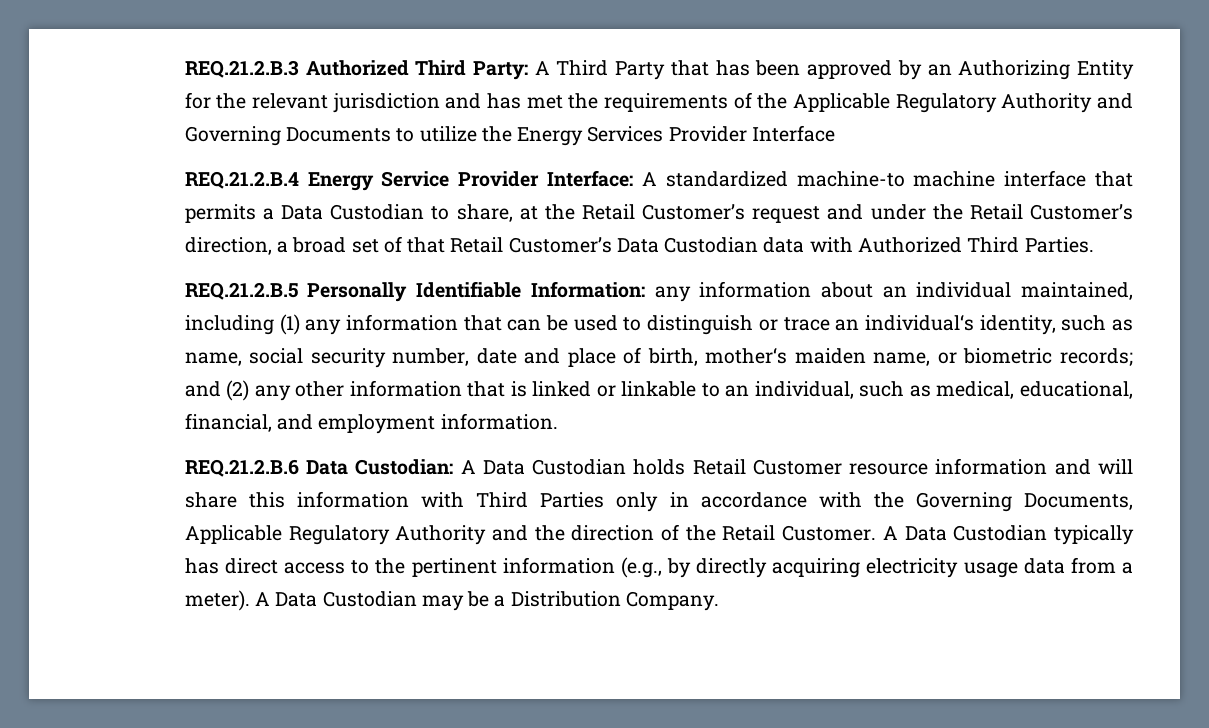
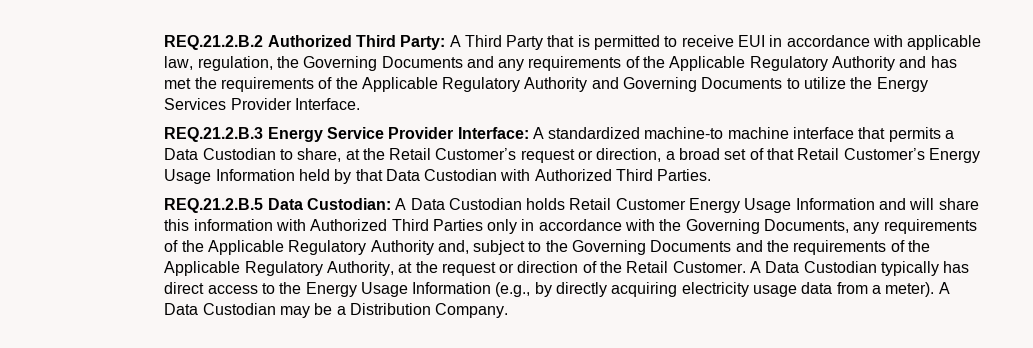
- REQ.21.2.B.3 Authorized Third Party: A Third Party that has been approved by an Authorizing Entity for the relevant jurisdiction and has met the requirements of the Applicable Regulatory Authority and Governing Documents to utilize the Energy Services Provider Interface
- REQ.21.2.B.4 Energy Service Provider Interface: A standardized machine-to machine interface that permits a Data Custodian to share, at the Retail Customer’s request and under the Retail Customer’s direction, a broad set of that Retail Customer’s Data Custodian data with Authorized Third Parties.
+ REQ.21.2.B.2 Authorized Third Party: A Third Party that is permitted to receive EUI in accordance with applicable law, regulation, the Governing Documents and any requirements of the Applicable Regulatory Authority and has met the requirements of the Applicable Regulatory Authority and Governing Documents to utilize the Energy Services Provider Interface.
+ REQ.21.2.B.3 Energy Service Provider Interface: A standardized machine-to machine interface that permits a Data Custodian to share, at the Retail Customer’s request or direction, a broad set of that Retail Customer’s Energy Usage Information held by that Data Custodian with Authorized Third Parties.
- REQ.21.2.B.5 Personally Identifiable Information: any information about an individual maintained, including (1) any information that can be used to distinguish or trace an individual‘s identity, such as name, social security number, date and place of birth, mother‘s maiden name, or biometric records; and (2) any other information that is linked or linkable to an individual, such as medical, educational, financial, and employment information.
- REQ.21.2.B.6 Data Custodian: A Data Custodian holds Retail Customer resource information and will share this information with Third Parties only in accordance with the Governing Documents, Applicable Regulatory Authority and the direction of the Retail Customer.
+ REQ.21.2.B.5 Data Custodian: A Data Custodian holds Retail Customer Energy Usage Information and will share this information with Authorized Third Parties only in accordance with the Governing Documents, any requirements of the Applicable Regulatory Authority and, subject to the Governing Documents and the requirements of the Applicable Regulatory Authority, at the request or direction of the Retail Customer.
- A Data Custodian typically has direct access to the pertinent information (e.g., by directly acquiring electricity usage data from a meter).
+ A Data Custodian typically has direct access to the Energy Usage Information (e.g., by directly acquiring electricity usage data from a meter).

